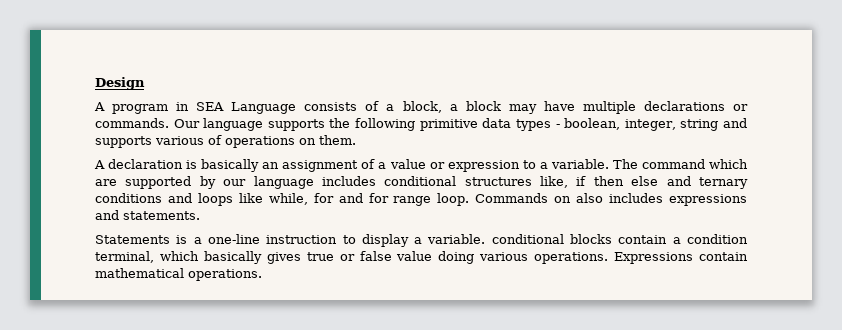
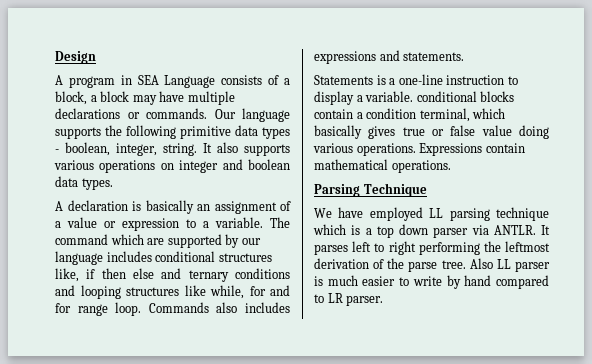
- Our language supports the following primitive data types - boolean, integer, string and supports various of operations on them.
+ Our language supports the following primitive data types - boolean, integer, string. It also supports various operations on integer and boolean data types.
- The command which are supported by our language includes conditional structures like, if then else and ternary conditions and loops like while, for and for range loop.
+ The command which are supported by our language includes conditional structures like, if then else and ternary conditions and looping structures like while, for and for range loop.
- Commands on also includes expressions and statements.
+ Commands also includes expressions and statements.
+ Parsing Technique
+ We have employed LL parsing technique which is a top down parser via ANTLR. It parses left to right performing the leftmost derivation of the parse tree. Also LL parser is much easier to write by hand compared to LR parser.

